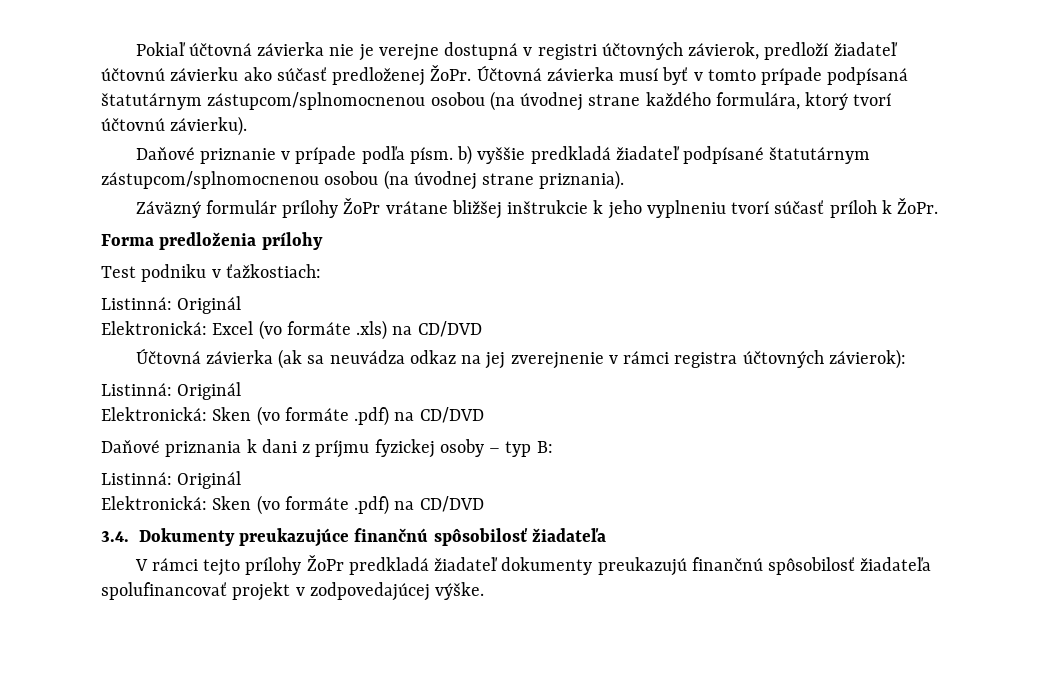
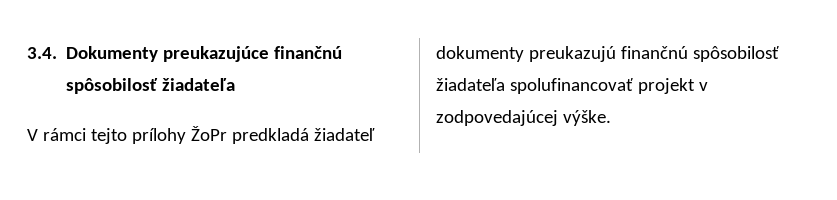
- Pokiaľ účtovná závierka nie je verejne dostupná v registri účtovných závierok, predloží žiadateľ účtovnú závierku ako súčasť predloženej ŽoPr. Účtovná závierka musí byť v tomto prípade podpísaná štatutárnym zástupcom/splnomocnenou osobou (na úvodnej strane každého formulára, ktorý tvorí účtovnú závierku).
- Daňové priznanie v prípade podľa písm. b) vyššie predkladá žiadateľ podpísané štatutárnym zástupcom/splnomocnenou osobou (na úvodnej strane priznania).
- Záväzný formulár prílohy ŽoPr vrátane bližšej inštrukcie k jeho vyplneniu tvorí súčasť príloh k ŽoPr.
- Forma predloženia prílohy
- Test podniku v ťažkostiach:
- Listinná: Originál
- Elektronická: Excel (vo formáte .xls) na CD/DVD
- Účtovná závierka (ak sa neuvádza odkaz na jej zverejnenie v rámci registra účtovných závierok):
- Listinná: Originál
- Elektronická: Sken (vo formáte .pdf) na CD/DVD
- Daňové priznania k dani z príjmu fyzickej osoby – typ B:
- Listinná: Originál
- Elektronická: Sken (vo formáte .pdf) na CD/DVD

